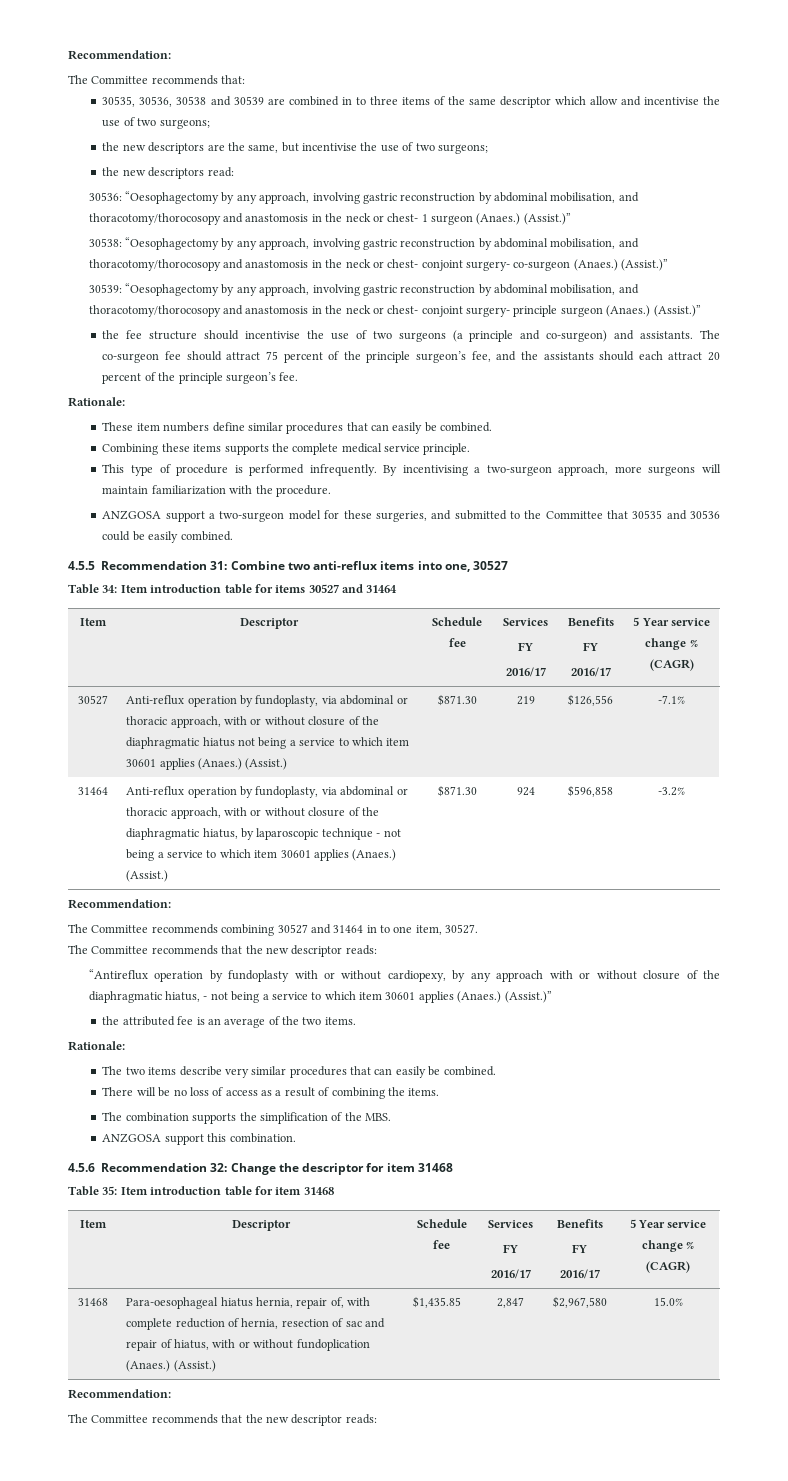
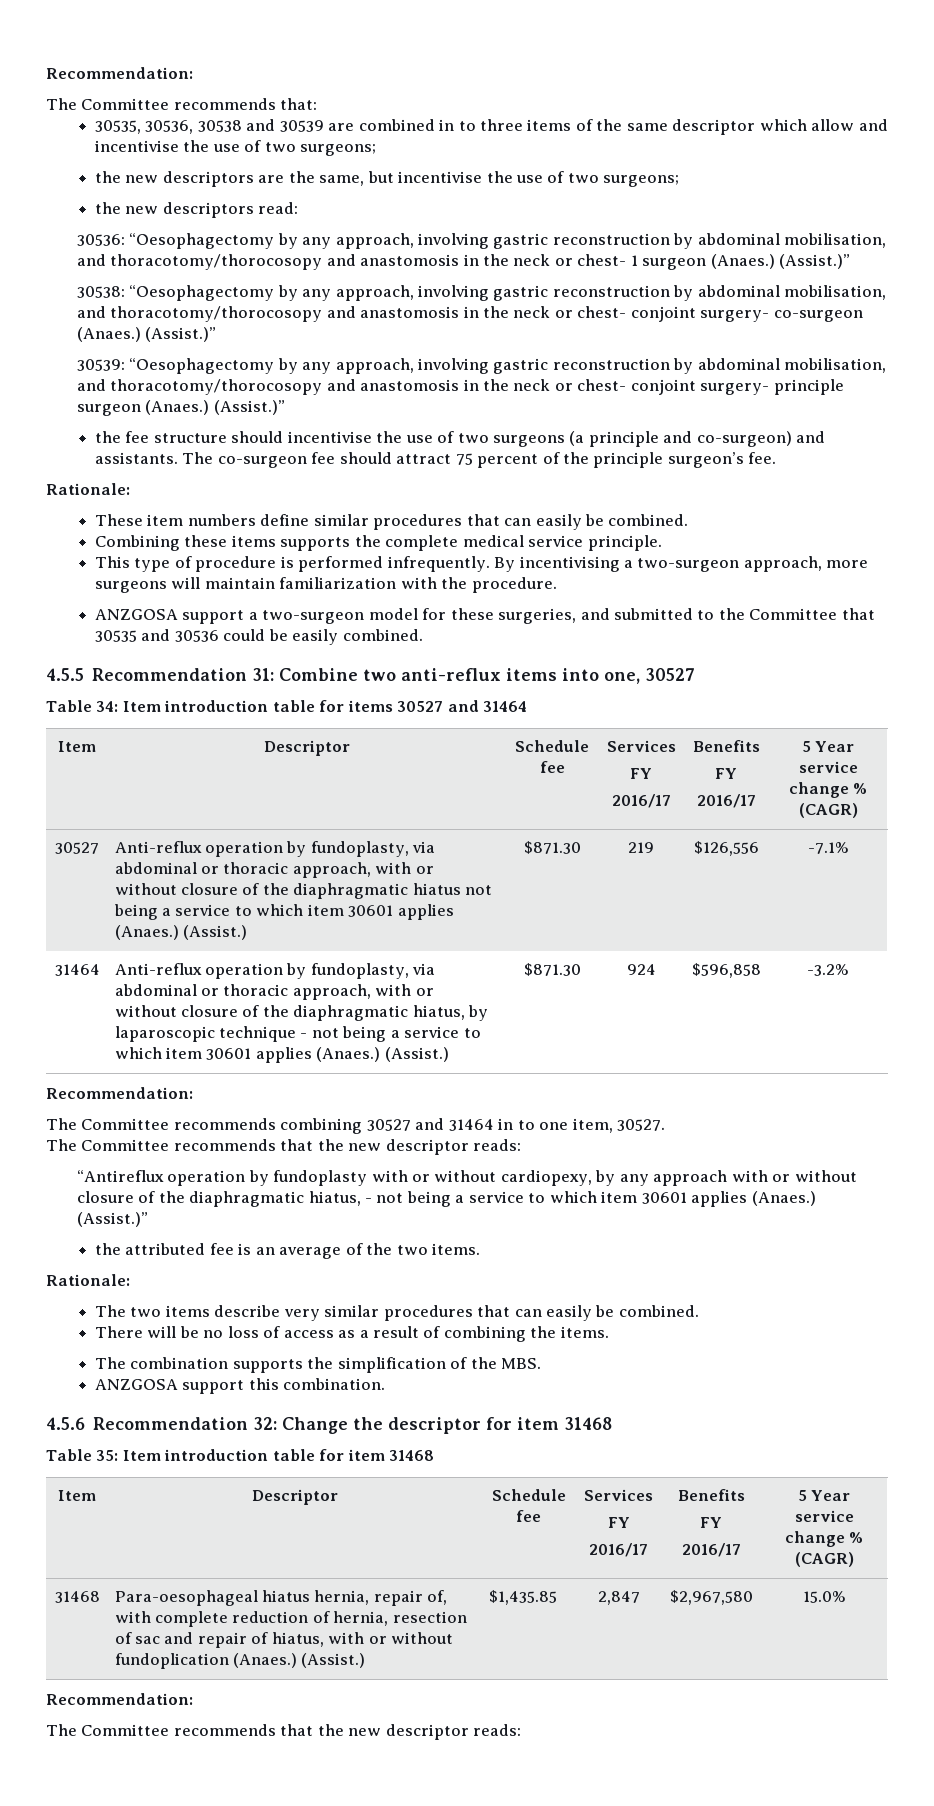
- The co-surgeon fee should attract 75 percent of the principle surgeon’s fee, and the assistants should each attract 20 percent of the principle surgeon’s fee.
+ The co-surgeon fee should attract 75 percent of the principle surgeon’s fee.

